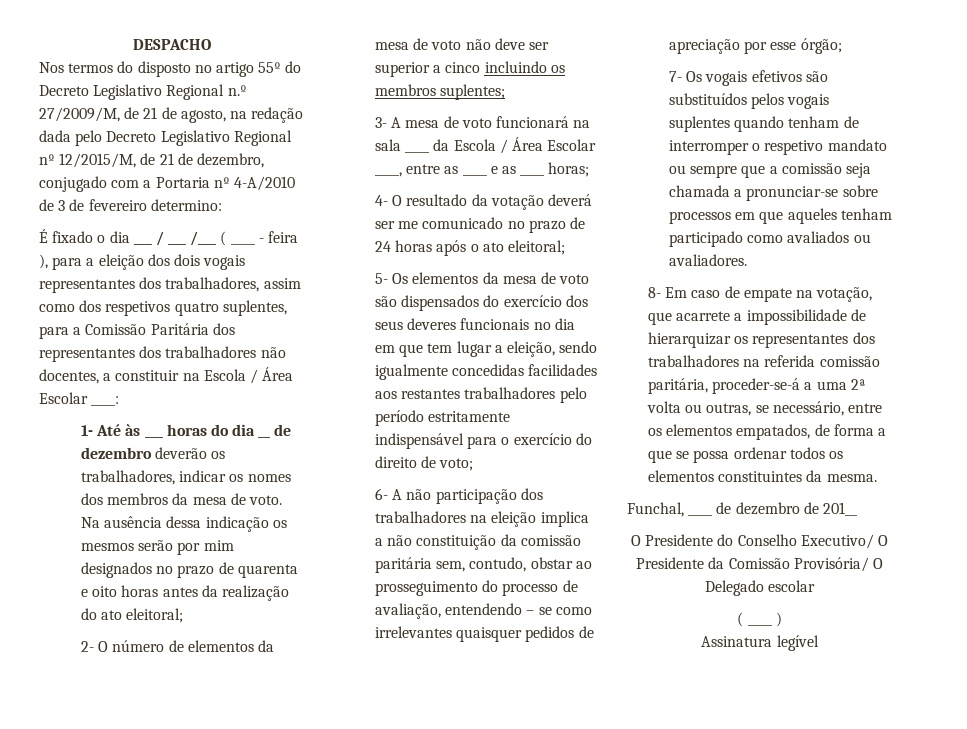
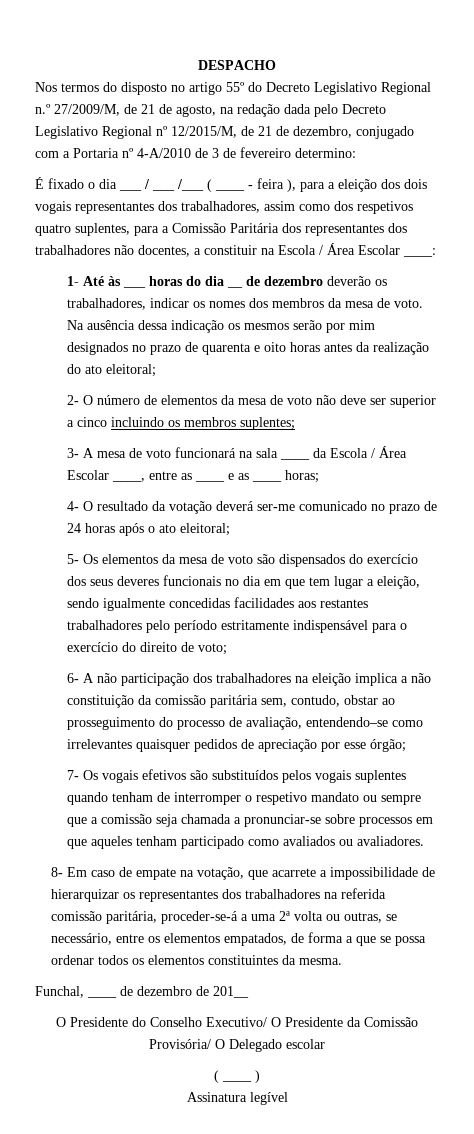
- 4- O resultado da votação deverá ser me comunicado no prazo de 24 horas após o ato eleitoral;
+ 4- O resultado da votação deverá ser-me comunicado no prazo de 24 horas após o ato eleitoral;
- 6- A não participação dos trabalhadores na eleição implica a não constituição da comissão paritária sem, contudo, obstar ao prosseguimento do processo de avaliação, entendendo – se como irrelevantes quaisquer pedidos de apreciação por esse órgão;
+ 6- A não participação dos trabalhadores na eleição implica a não constituição da comissão paritária sem, contudo, obstar ao prosseguimento do processo de avaliação, entendendo–se como irrelevantes quaisquer pedidos de apreciação por esse órgão;

